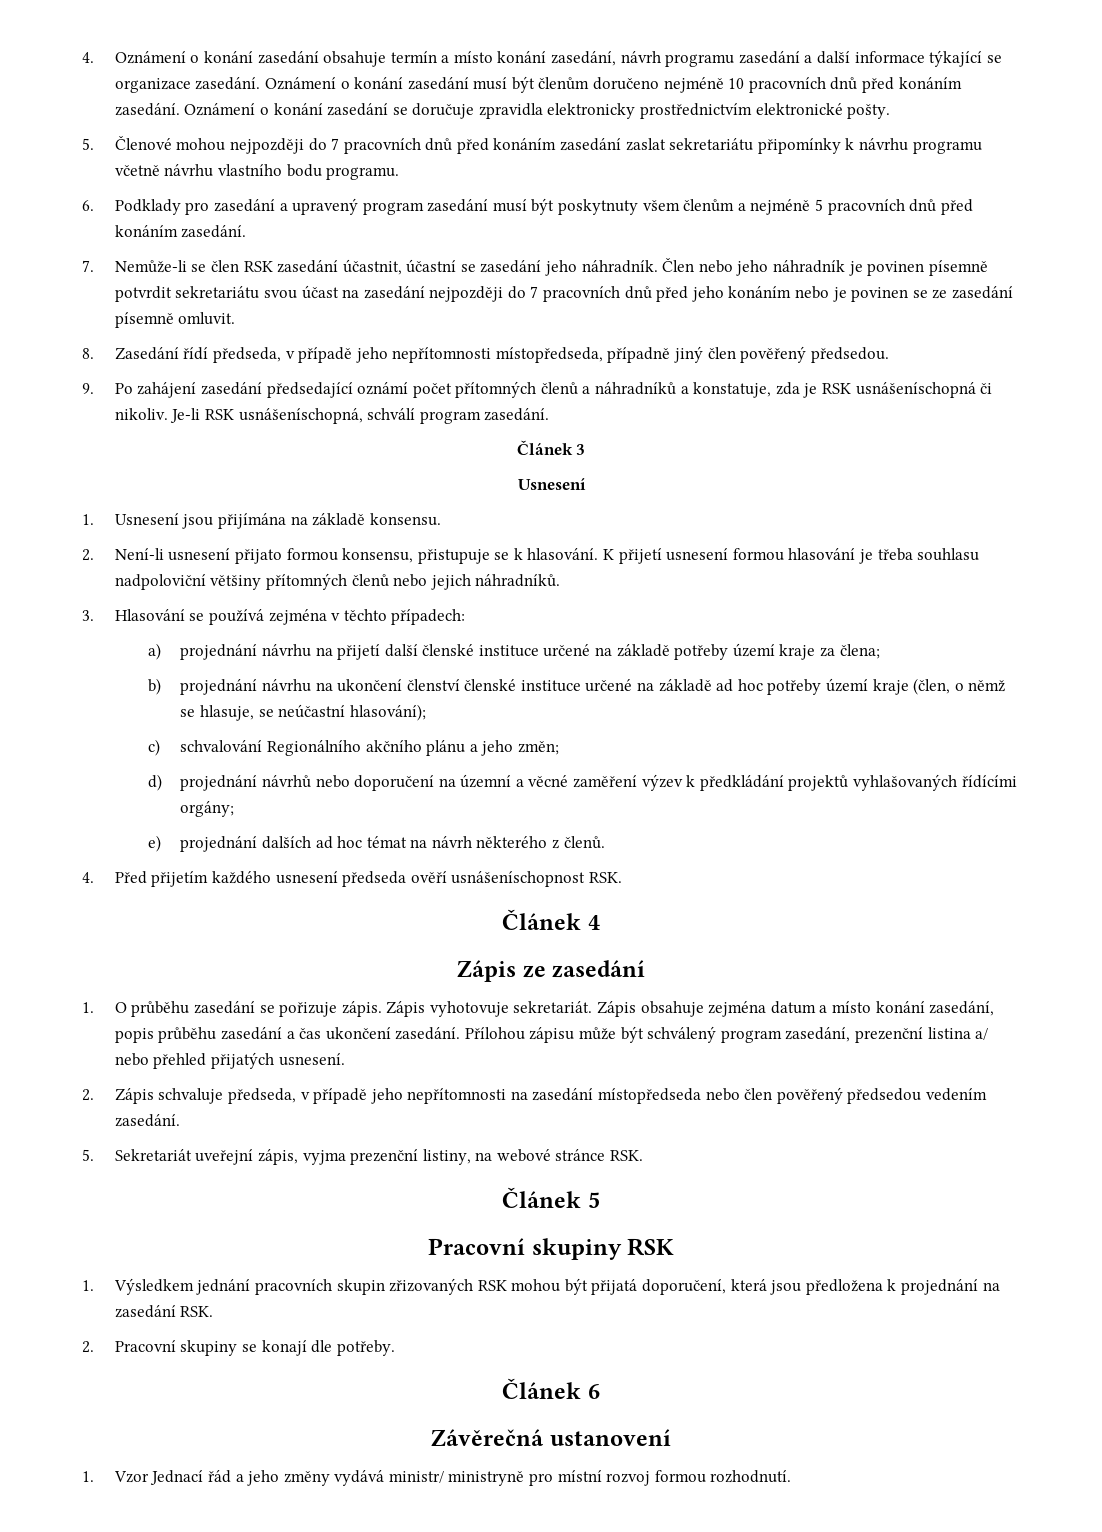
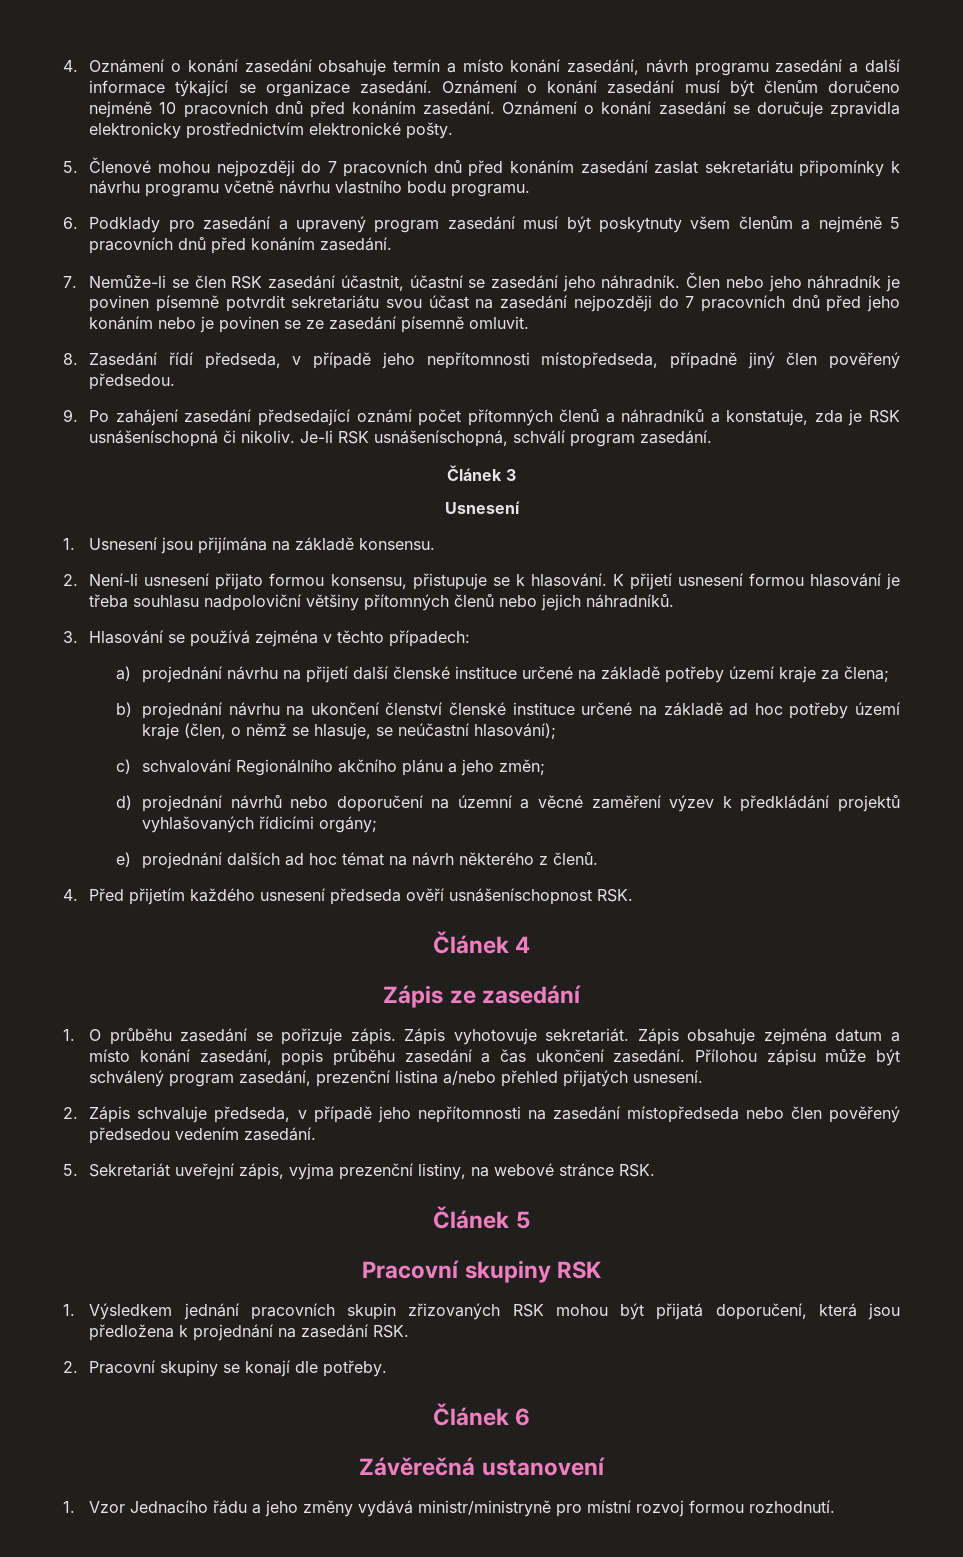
- d) projednání návrhů nebo doporučení na územní a věcné zaměření výzev k předkládání projektů vyhlašovaných řídícími orgány;
+ d) projednání návrhů nebo doporučení na územní a věcné zaměření výzev k předkládání projektů vyhlašovaných řídicími orgány;
- Přílohou zápisu může být schválený program zasedání, prezenční listina a/ nebo přehled přijatých usnesení.
+ Přílohou zápisu může být schválený program zasedání, prezenční listina a/nebo přehled přijatých usnesení.
- 1. Vzor Jednací řád a jeho změny vydává ministr/ ministryně pro místní rozvoj formou rozhodnutí.
+ 1. Vzor Jednacího řádu a jeho změny vydává ministr/ministryně pro místní rozvoj formou rozhodnutí.

